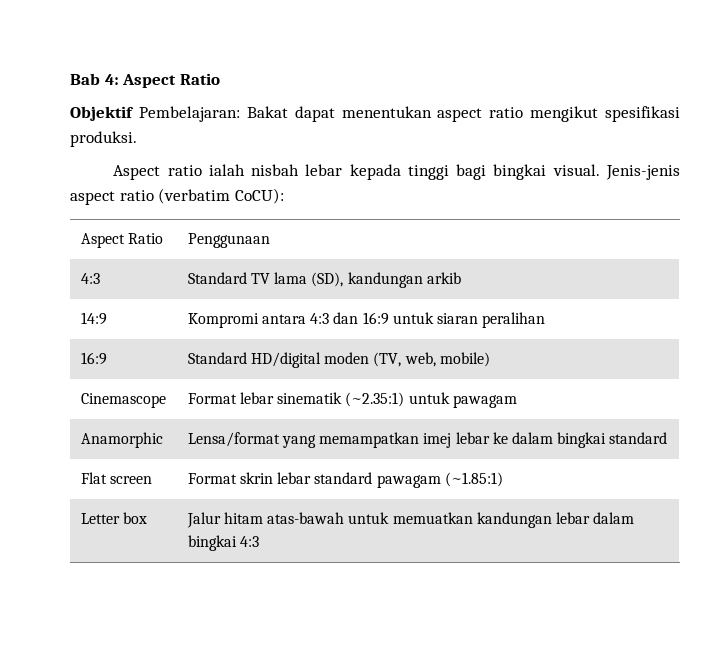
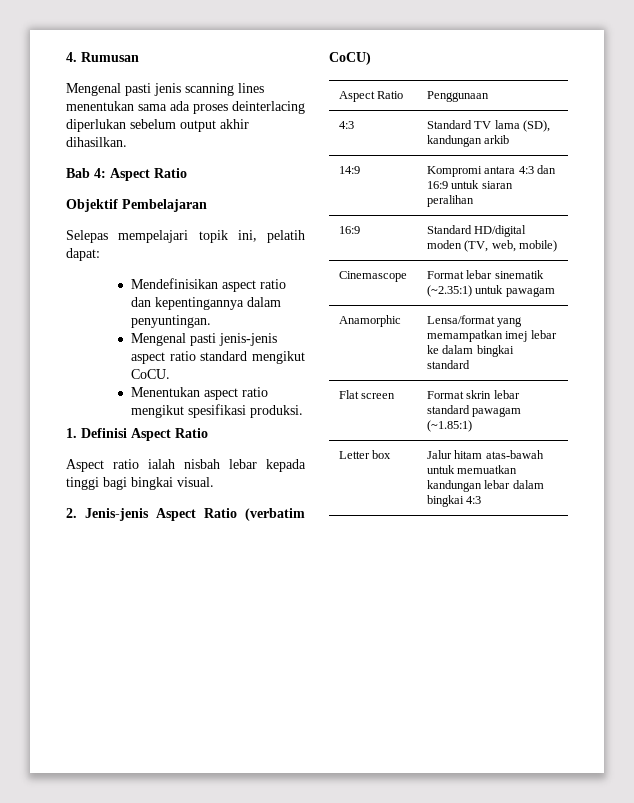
+ 4. Rumusan
+ Mengenal pasti jenis scanning lines menentukan sama ada proses deinterlacing diperlukan sebelum output akhir dihasilkan.
- Objektif Pembelajaran: Bakat dapat menentukan aspect ratio mengikut spesifikasi produksi.
+ Objektif Pembelajaran
+ Selepas mempelajari topik ini, pelatih dapat:
+ Mendefinisikan aspect ratio dan kepentingannya dalam penyuntingan.
+ Mengenal pasti jenis-jenis aspect ratio standard mengikut CoCU.
+ Menentukan aspect ratio mengikut spesifikasi produksi.
+ 1. Definisi Aspect Ratio
- Aspect ratio ialah nisbah lebar kepada tinggi bagi bingkai visual. Jenis-jenis aspect ratio (verbatim CoCU):
+ Aspect ratio ialah nisbah lebar kepada tinggi bagi bingkai visual.
+ 2. Jenis-jenis Aspect Ratio (verbatim CoCU)

